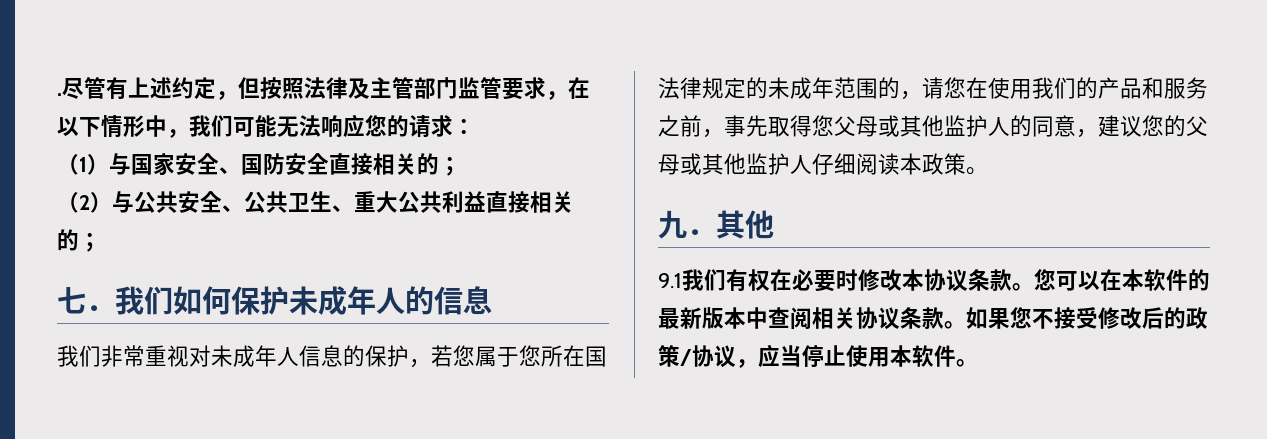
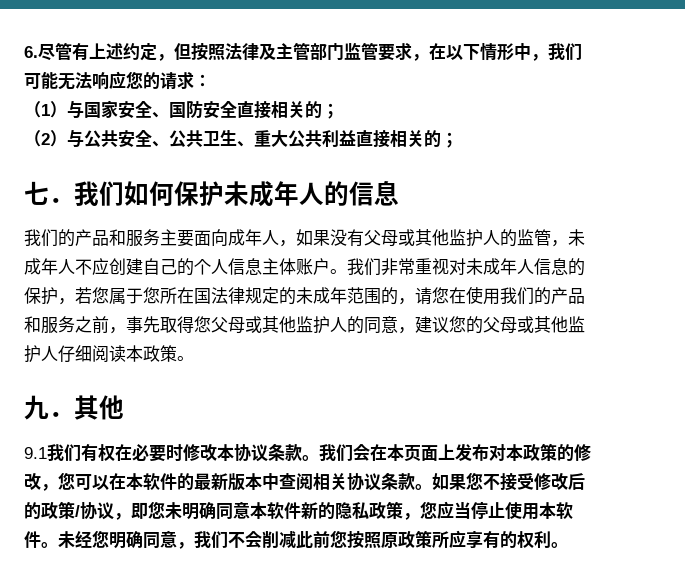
- .尽管有上述约定，但按照法律及主管部门监管要求，在以下情形中，我们可能无法响应您的请求：
+ 6.尽管有上述约定，但按照法律及主管部门监管要求，在以下情形中，我们可能无法响应您的请求：
- 我们非常重视对未成年人信息的保护，若您属于您所在国法律规定的未成年范围的，请您在使用我们的产品和服务之前，事先取得您父母或其他监护人的同意，建议您的父母或其他监护人仔细阅读本政策。
+ 我们的产品和服务主要面向成年人，如果没有父母或其他监护人的监管，未成年人不应创建自己的个人信息主体账户。我们非常重视对未成年人信息的保护，若您属于您所在国法律规定的未成年范围的，请您在使用我们的产品和服务之前，事先取得您父母或其他监护人的同意，建议您的父母或其他监护人仔细阅读本政策。
- 您可以在本软件的最新版本中查阅相关协议条款。
+ 我们会在本页面上发布对本政策的修改，您可以在本软件的最新版本中查阅相关协议条款。
- 如果您不接受修改后的政策/协议，应当停止使用本软件。
+ 如果您不接受修改后的政策/协议，即您未明确同意本软件新的隐私政策，您应当停止使用本软件。
+ 未经您明确同意，我们不会削减此前您按照原政策所应享有的权利。

